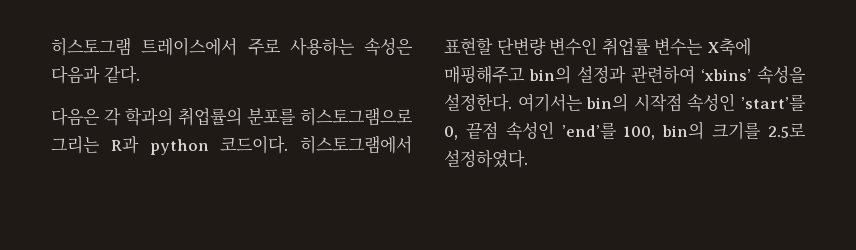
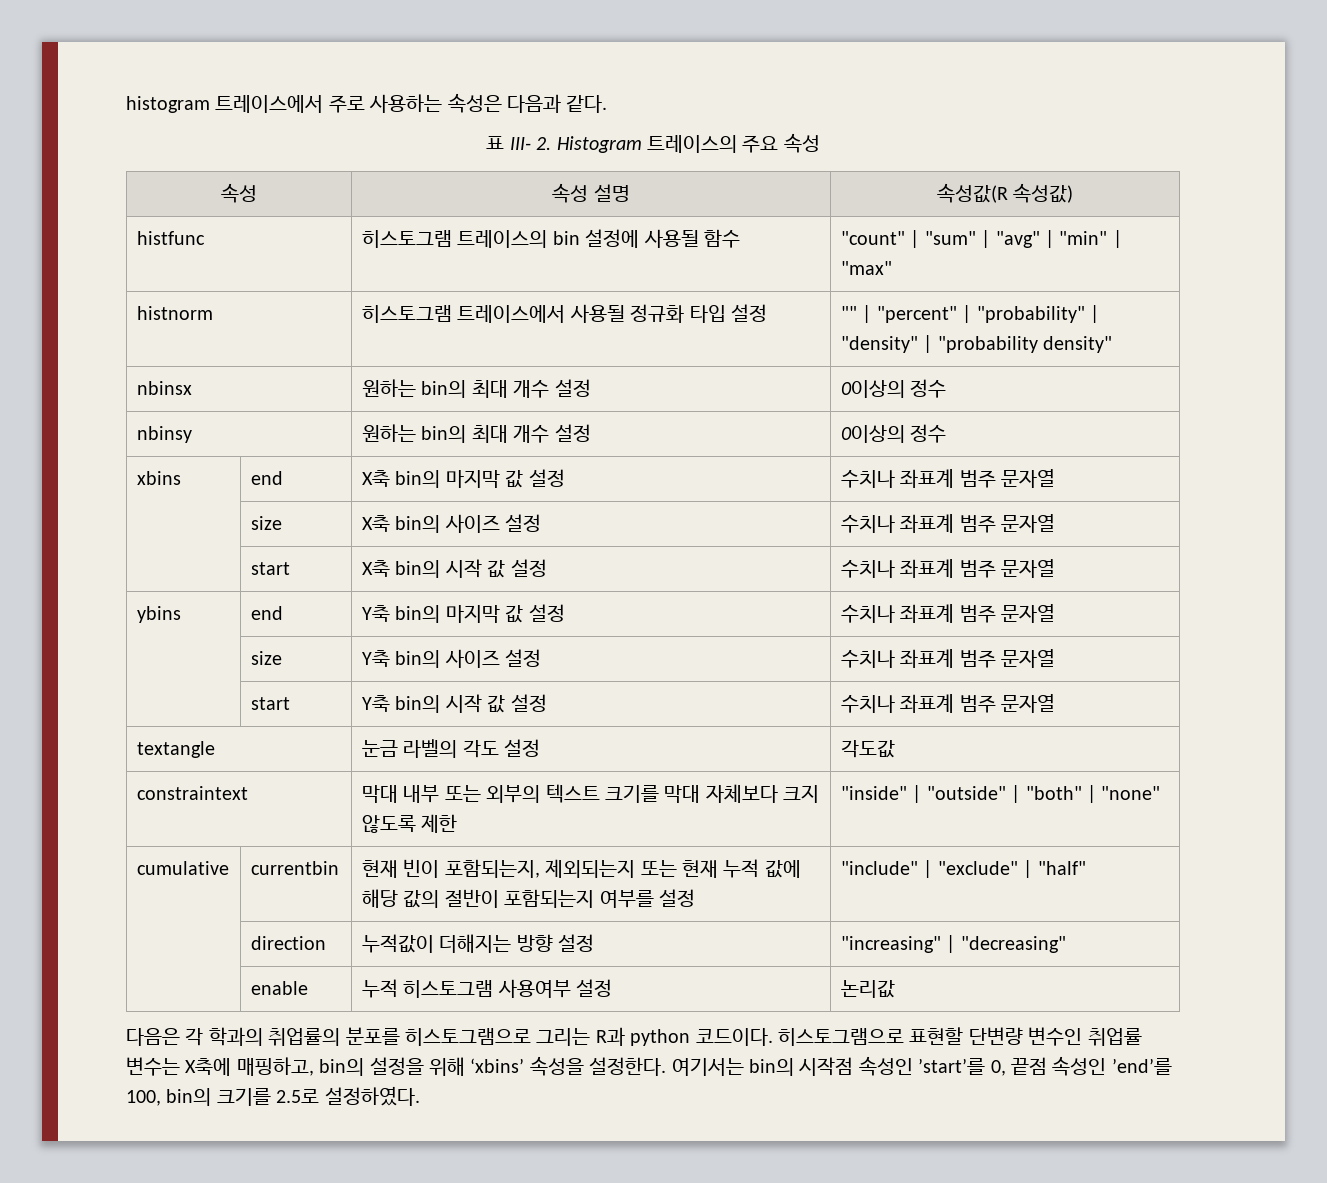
- 히스토그램 트레이스에서 주로 사용하는 속성은 다음과 같다.
+ histogram 트레이스에서 주로 사용하는 속성은 다음과 같다.
+ 표 III- 2. Histogram 트레이스의 주요 속성
+ 속성 | 속성 설명 | 속성값(R 속성값)
+ histfunc | 히스토그램 트레이스의 bin 설정에 사용될 함수 | "count" | "sum" | "avg" | "min" | "max"
+ histnorm | 히스토그램 트레이스에서 사용될 정규화 타입 설정 | "" | "percent" | "probability" | "density" | "probability density"
+ nbinsx | 원하는 bin의 최대 개수 설정 | 0이상의 정수
+ nbinsy | 원하는 bin의 최대 개수 설정 | 0이상의 정수
+ xbins | end | X축 bin의 마지막 값 설정 | 수치나 좌표계 범주 문자열
+ | size | X축 bin의 사이즈 설정 | 수치나 좌표계 범주 문자열
+ | start | X축 bin의 시작 값 설정 | 수치나 좌표계 범주 문자열
+ ybins | end | Y축 bin의 마지막 값 설정 | 수치나 좌표계 범주 문자열
+ | size | Y축 bin의 사이즈 설정 | 수치나 좌표계 범주 문자열
+ | start | Y축 bin의 시작 값 설정 | 수치나 좌표계 범주 문자열
+ textangle | 눈금 라벨의 각도 설정 | 각도값
+ constraintext | 막대 내부 또는 외부의 텍스트 크기를 막대 자체보다 크지 않도록 제한 | "inside" | "outside" | "both" | "none"
+ cumulative | currentbin | 현재 빈이 포함되는지, 제외되는지 또는 현재 누적 값에 해당 값의 절반이 포함되는지 여부를 설정 | "include" | "exclude" | "half"
+ | direction | 누적값이 더해지는 방향 설정 | "increasing" | "decreasing"
+ | enable | 누적 히스토그램 사용여부 설정 | 논리값
- 히스토그램에서 표현할 단변량 변수인 취업률 변수는 X축에 매핑해주고 bin의 설정과 관련하여 ‘xbins’ 속성을 설정한다.
+ 히스토그램으로 표현할 단변량 변수인 취업률 변수는 X축에 매핑하고, bin의 설정을 위해 ‘xbins’ 속성을 설정한다.

